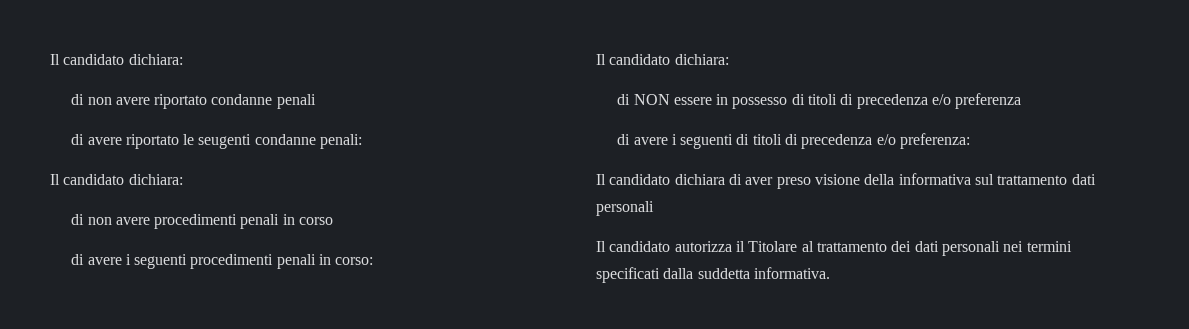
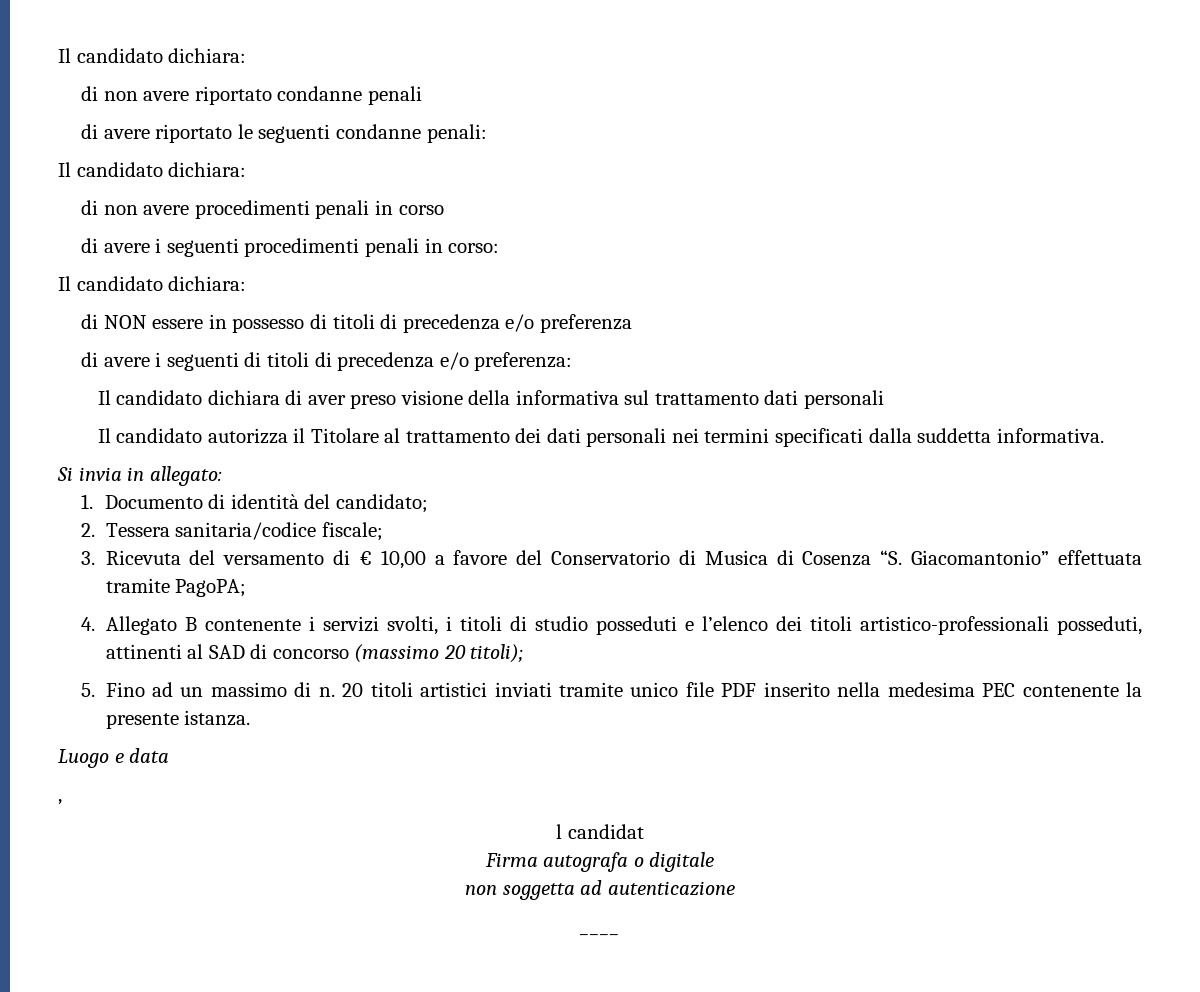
- di avere riportato le seugenti condanne penali:
+ di avere riportato le seguenti condanne penali:
+ Si invia in allegato:
+ 1. Documento di identità del candidato;
+ 2. Tessera sanitaria/codice fiscale;
+ 3. Ricevuta del versamento di € 10,00 a favore del Conservatorio di Musica di Cosenza “S. Giacomantonio” effettuata tramite PagoPA;
+ 4. Allegato B contenente i servizi svolti, i titoli di studio posseduti e l’elenco dei titoli artistico-professionali posseduti, attinenti al SAD di concorso (massimo 20 titoli);
+ 5. Fino ad un massimo di n. 20 titoli artistici inviati tramite unico file PDF inserito nella medesima PEC contenente la presente istanza.
+ Luogo e data
+ ,
+ l candidat
+ Firma autografa o digitale
+ non soggetta ad autenticazione
+ ____

